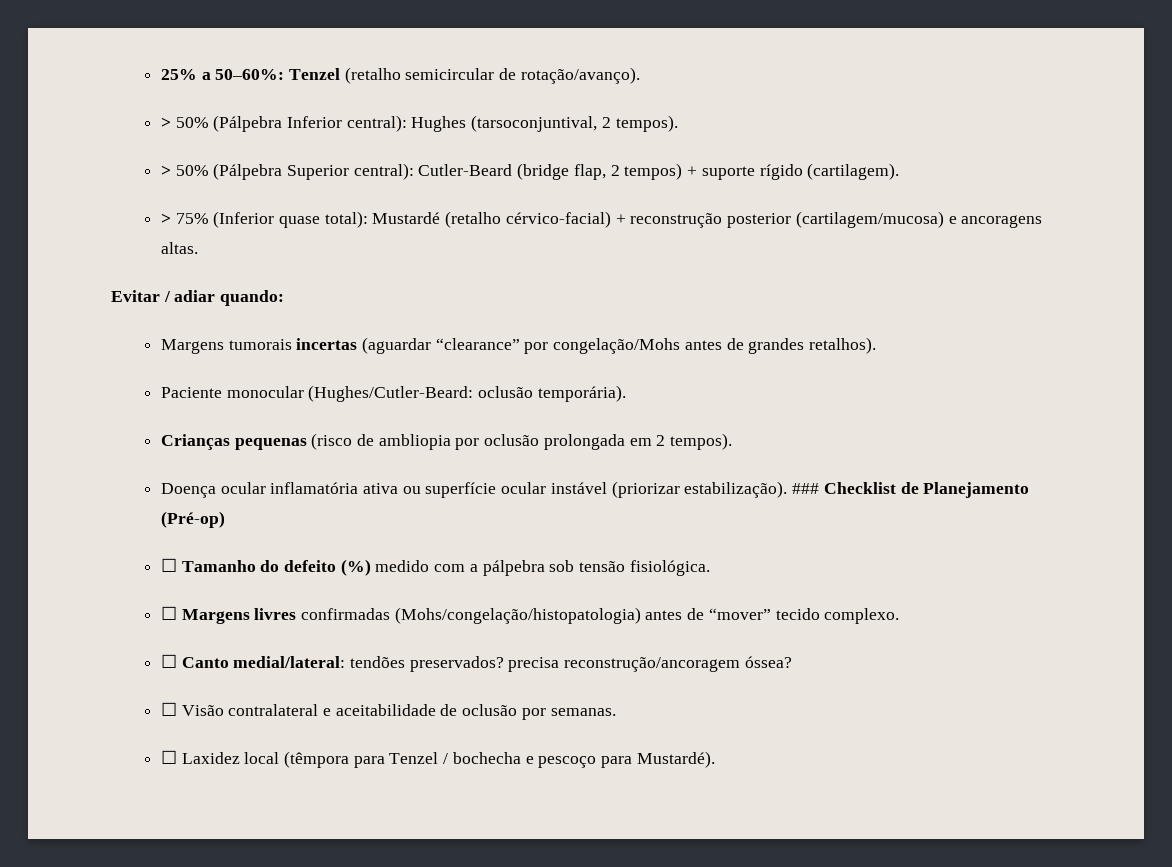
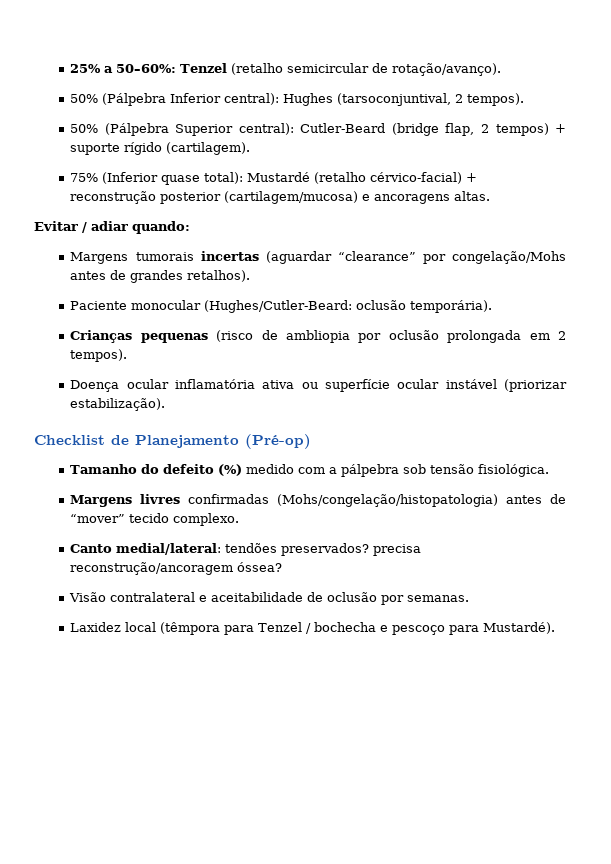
- > 50% (Pálpebra Inferior central): Hughes (tarsoconjuntival, 2 tempos).
+ 50% (Pálpebra Inferior central): Hughes (tarsoconjuntival, 2 tempos).
- > 50% (Pálpebra Superior central): Cutler-Beard (bridge flap, 2 tempos) + suporte rígido (cartilagem).
+ 50% (Pálpebra Superior central): Cutler-Beard (bridge flap, 2 tempos) + suporte rígido (cartilagem).
- > 75% (Inferior quase total): Mustardé (retalho cérvico-facial) + reconstrução posterior (cartilagem/mucosa) e ancoragens altas.
+ 75% (Inferior quase total): Mustardé (retalho cérvico-facial) + reconstrução posterior (cartilagem/mucosa) e ancoragens altas.
- Doença ocular inflamatória ativa ou superfície ocular instável (priorizar estabilização). ### Checklist de Planejamento (Pré-op)
+ Doença ocular inflamatória ativa ou superfície ocular instável (priorizar estabilização).
+ Checklist de Planejamento (Pré-op)
- ☐ Tamanho do defeito (%) medido com a pálpebra sob tensão fisiológica.
+ Tamanho do defeito (%) medido com a pálpebra sob tensão fisiológica.
- ☐ Margens livres confirmadas (Mohs/congelação/histopatologia) antes de “mover” tecido complexo.
+ Margens livres confirmadas (Mohs/congelação/histopatologia) antes de “mover” tecido complexo.
- ☐ Canto medial/lateral: tendões preservados? precisa reconstrução/ancoragem óssea?
+ Canto medial/lateral: tendões preservados? precisa reconstrução/ancoragem óssea?
- ☐ Visão contralateral e aceitabilidade de oclusão por semanas.
+ Visão contralateral e aceitabilidade de oclusão por semanas.
- ☐ Laxidez local (têmpora para Tenzel / bochecha e pescoço para Mustardé).
+ Laxidez local (têmpora para Tenzel / bochecha e pescoço para Mustardé).

